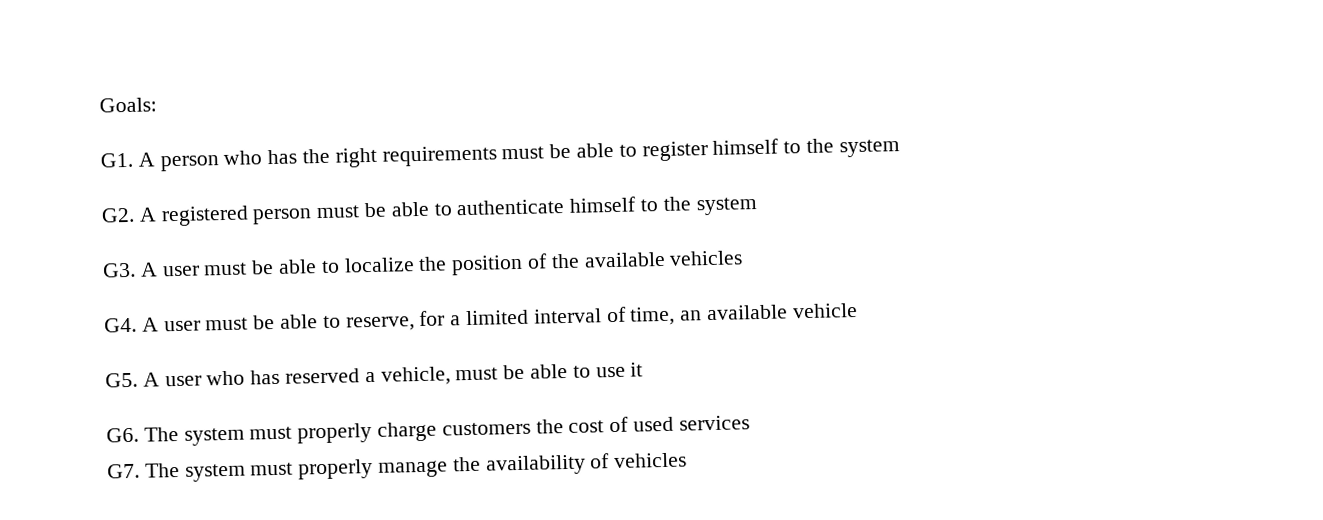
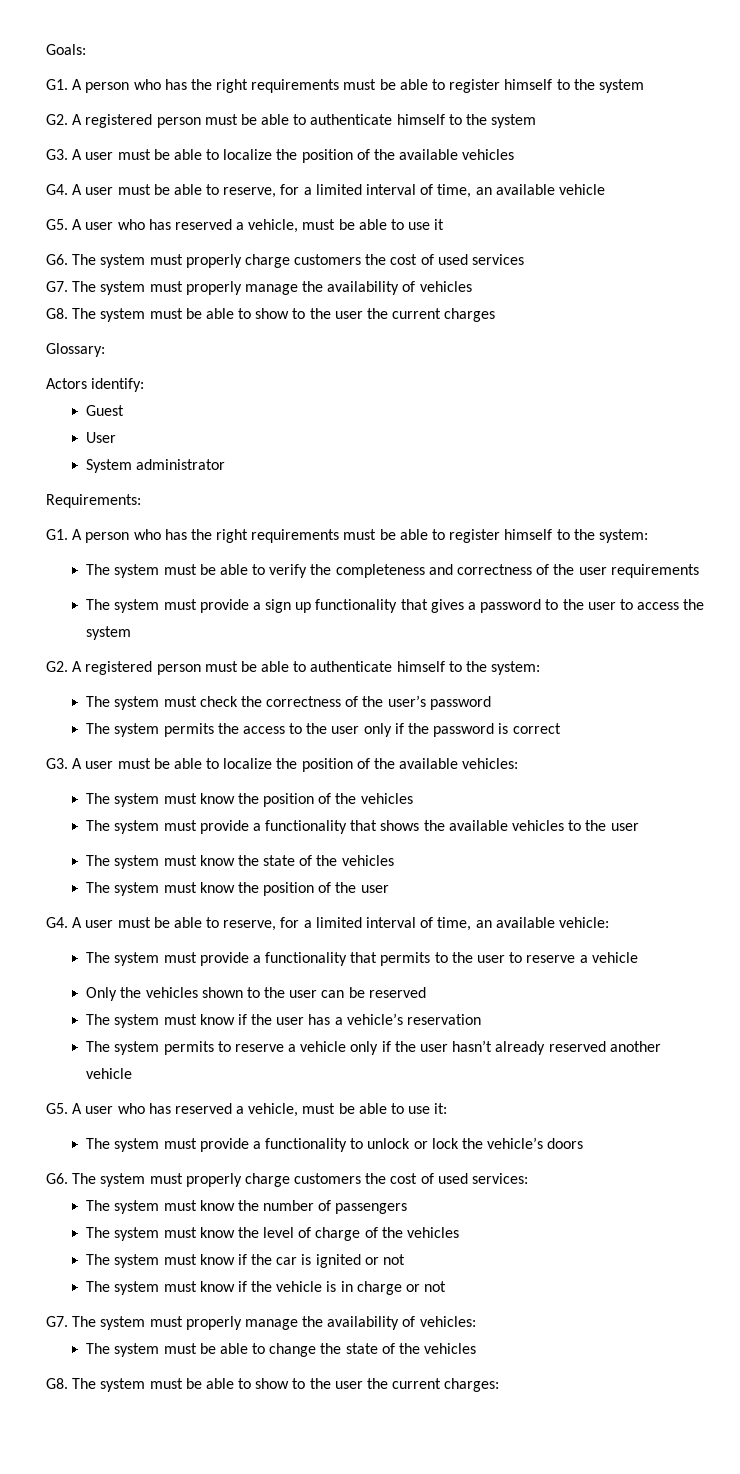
+ G8. The system must be able to show to the user the current charges
+ Glossary:
+ Actors identify:
+ Guest
+ User
+ System administrator
+ Requirements:
+ G1. A person who has the right requirements must be able to register himself to the system:
+ The system must be able to verify the completeness and correctness of the user requirements
+ The system must provide a sign up functionality that gives a password to the user to access the system
+ G2. A registered person must be able to authenticate himself to the system:
+ The system must check the correctness of the user’s password
+ The system permits the access to the user only if the password is correct
+ G3. A user must be able to localize the position of the available vehicles:
+ The system must know the position of the vehicles
+ The system must provide a functionality that shows the available vehicles to the user
+ The system must know the state of the vehicles
+ The system must know the position of the user
+ G4. A user must be able to reserve, for a limited interval of time, an available vehicle:
+ The system must provide a functionality that permits to the user to reserve a vehicle
+ Only the vehicles shown to the user can be reserved
+ The system must know if the user has a vehicle’s reservation
+ The system permits to reserve a vehicle only if the user hasn’t already reserved another vehicle
+ G5. A user who has reserved a vehicle, must be able to use it:
+ The system must provide a functionality to unlock or lock the vehicle’s doors
+ G6. The system must properly charge customers the cost of used services:
+ The system must know the number of passengers
+ The system must know the level of charge of the vehicles
+ The system must know if the car is ignited or not
+ The system must know if the vehicle is in charge or not
+ G7. The system must properly manage the availability of vehicles:
+ The system must be able to change the state of the vehicles
+ G8. The system must be able to show to the user the current charges:

